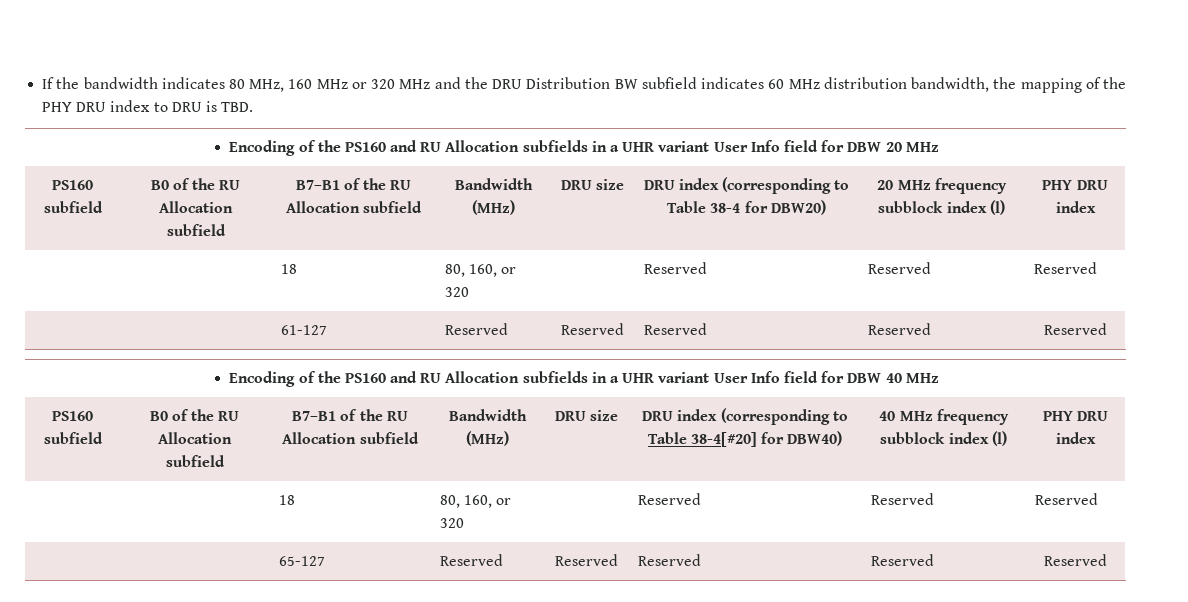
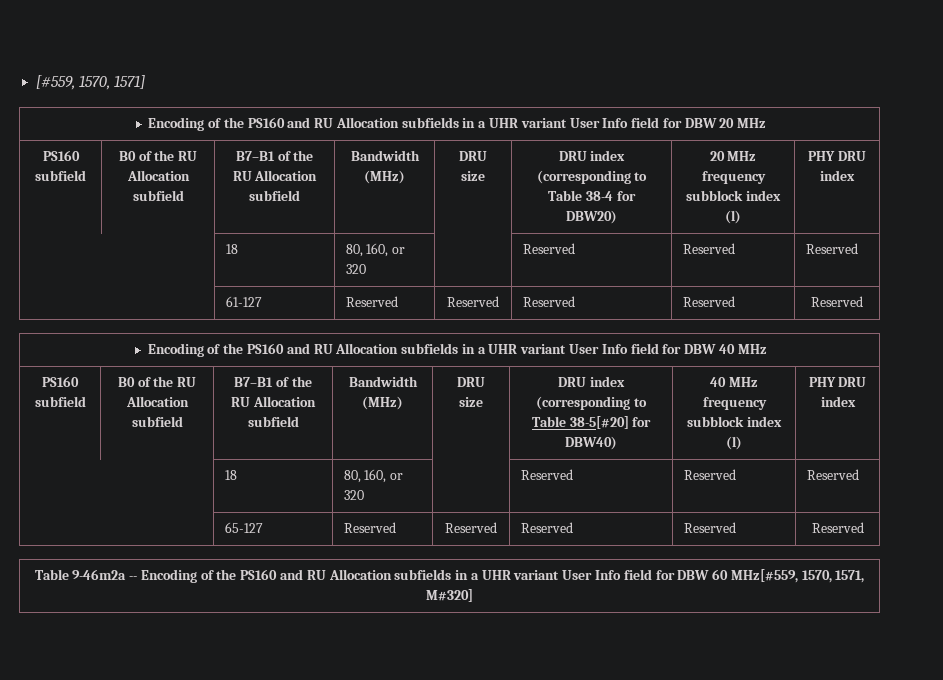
- If the bandwidth indicates 80 MHz, 160 MHz or 320 MHz and the DRU Distribution BW subfield indicates 60 MHz distribution bandwidth, the mapping of the PHY DRU index to DRU is TBD.
+ [#559, 1570, 1571]
- PS160 subfield | B0 of the RU Allocation subfield | B7–B1 of the RU Allocation subfield | Bandwidth (MHz) | DRU size | DRU index (corresponding to Table 38-4[#20] for DBW40) | 40 MHz frequency subblock index (l) | PHY DRU index
+ PS160 subfield | B0 of the RU Allocation subfield | B7–B1 of the RU Allocation subfield | Bandwidth (MHz) | DRU size | DRU index (corresponding to Table 38-5[#20] for DBW40) | 40 MHz frequency subblock index (l) | PHY DRU index
+ Table 9-46m2a -- Encoding of the PS160 and RU Allocation subfields in a UHR variant User Info field for DBW 60 MHz[#559, 1570, 1571, M#320]

